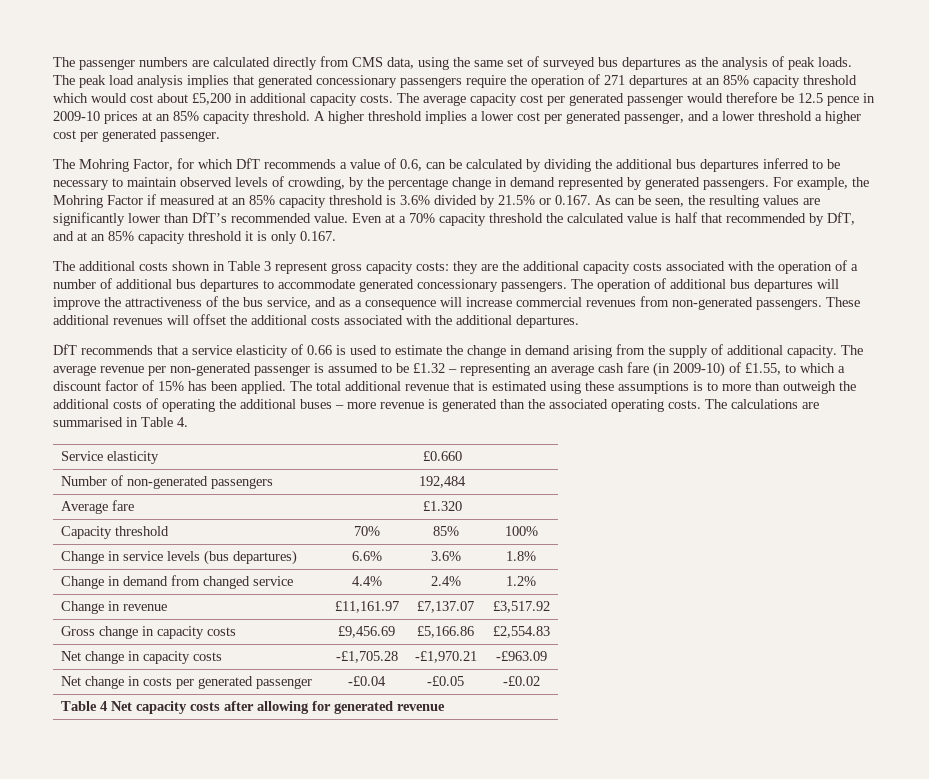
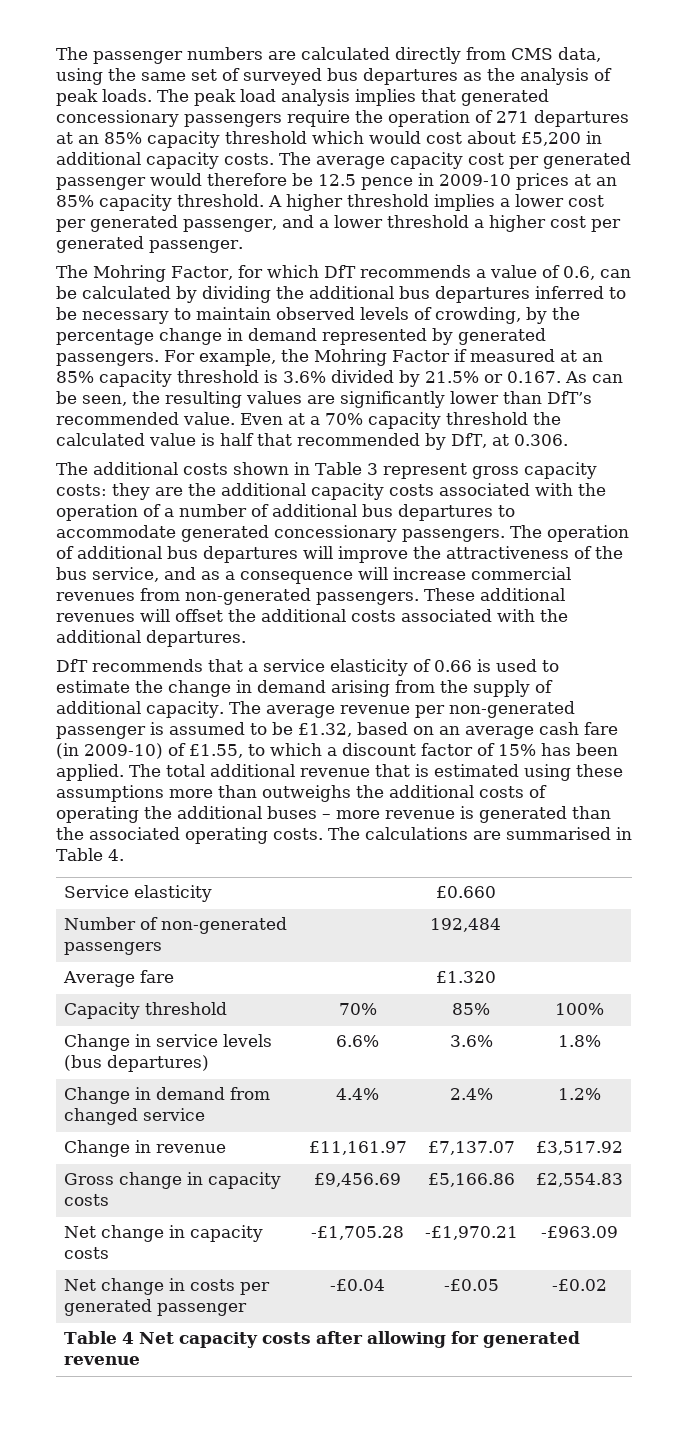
- Even at a 70% capacity threshold the calculated value is half that recommended by DfT, and at an 85% capacity threshold it is only 0.167.
+ Even at a 70% capacity threshold the calculated value is half that recommended by DfT, at 0.306.
- The average revenue per non-generated passenger is assumed to be £1.32 – representing an average cash fare (in 2009-10) of £1.55, to which a discount factor of 15% has been applied.
+ The average revenue per non-generated passenger is assumed to be £1.32, based on an average cash fare (in 2009-10) of £1.55, to which a discount factor of 15% has been applied.
- The total additional revenue that is estimated using these assumptions is to more than outweigh the additional costs of operating the additional buses – more revenue is generated than the associated operating costs.
+ The total additional revenue that is estimated using these assumptions more than outweighs the additional costs of operating the additional buses – more revenue is generated than the associated operating costs.

